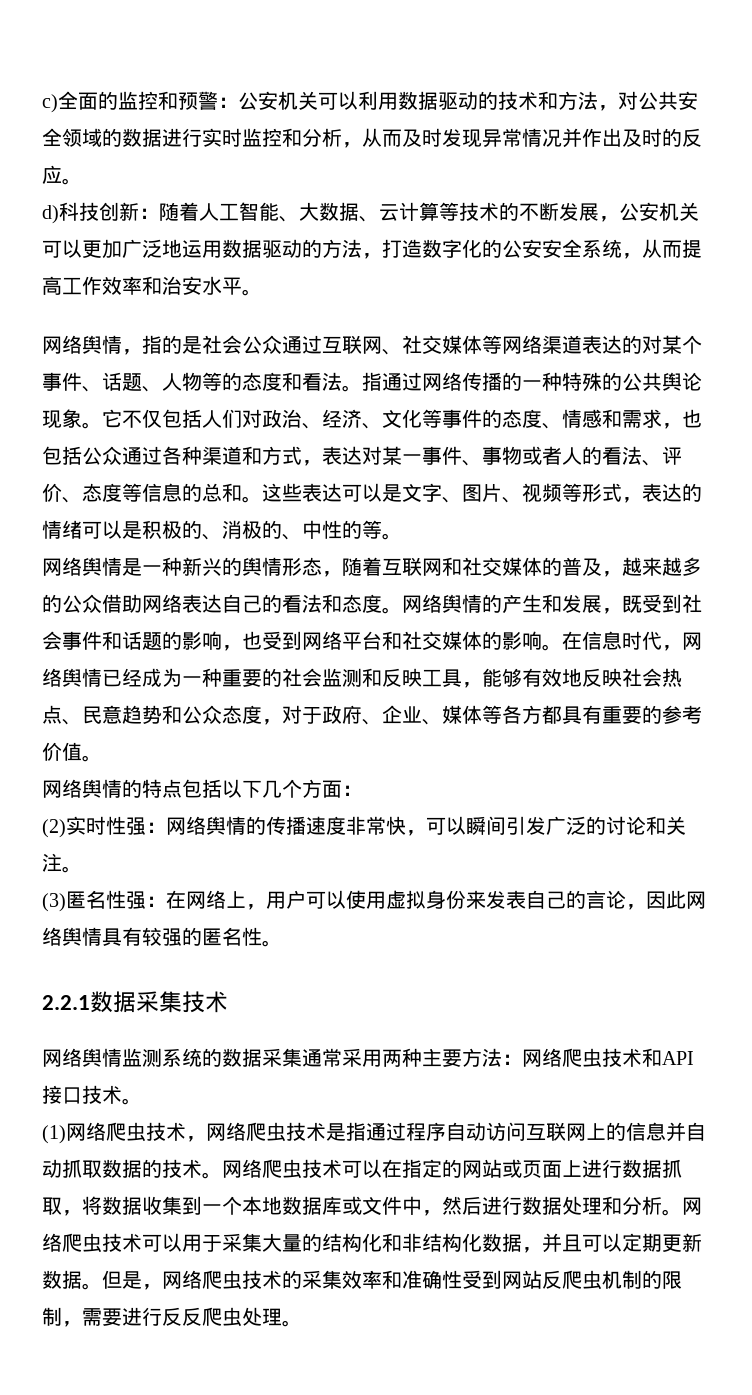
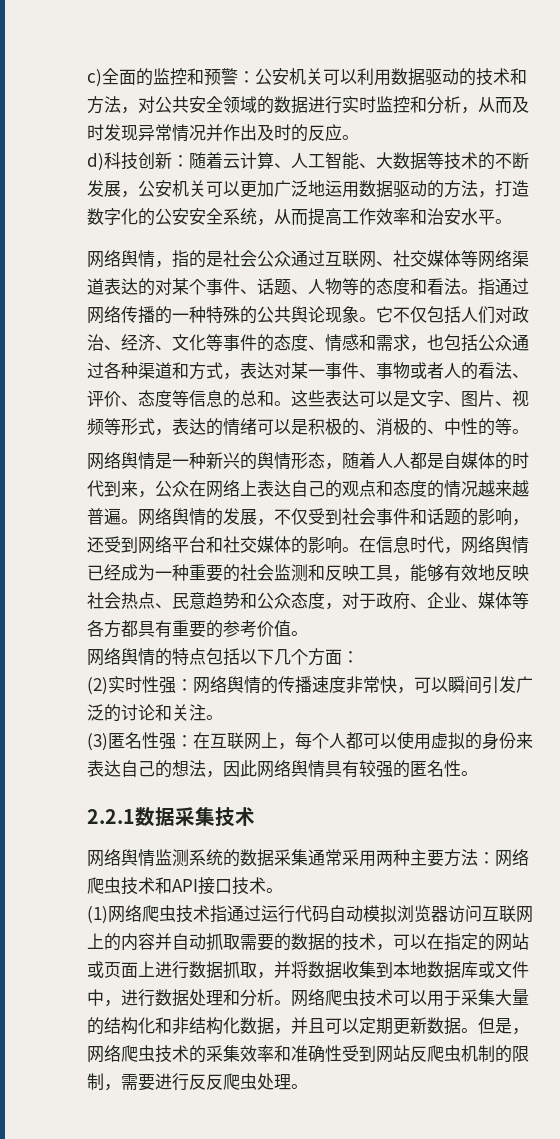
- d)科技创新：随着人工智能、大数据、云计算等技术的不断发展，公安机关可以更加广泛地运用数据驱动的方法，打造数字化的公安安全系统，从而提高工作效率和治安水平。
+ d)科技创新：随着云计算、人工智能、大数据等技术的不断发展，公安机关可以更加广泛地运用数据驱动的方法，打造数字化的公安安全系统，从而提高工作效率和治安水平。
- 网络舆情是一种新兴的舆情形态，随着互联网和社交媒体的普及，越来越多的公众借助网络表达自己的看法和态度。网络舆情的产生和发展，既受到社会事件和话题的影响，也受到网络平台和社交媒体的影响。
+ 网络舆情是一种新兴的舆情形态，随着人人都是自媒体的时代到来，公众在网络上表达自己的观点和态度的情况越来越普遍。网络舆情的发展，不仅受到社会事件和话题的影响，还受到网络平台和社交媒体的影响。
- (3)匿名性强：在网络上，用户可以使用虚拟身份来发表自己的言论，因此网络舆情具有较强的匿名性。
+ (3)匿名性强：在互联网上，每个人都可以使用虚拟的身份来表达自己的想法，因此网络舆情具有较强的匿名性。
- (1)网络爬虫技术，网络爬虫技术是指通过程序自动访问互联网上的信息并自动抓取数据的技术。网络爬虫技术可以在指定的网站或页面上进行数据抓取，将数据收集到一个本地数据库或文件中，然后进行数据处理和分析。
+ (1)网络爬虫技术指通过运行代码自动模拟浏览器访问互联网上的内容并自动抓取需要的数据的技术，可以在指定的网站或页面上进行数据抓取，并将数据收集到本地数据库或文件中，进行数据处理和分析。

